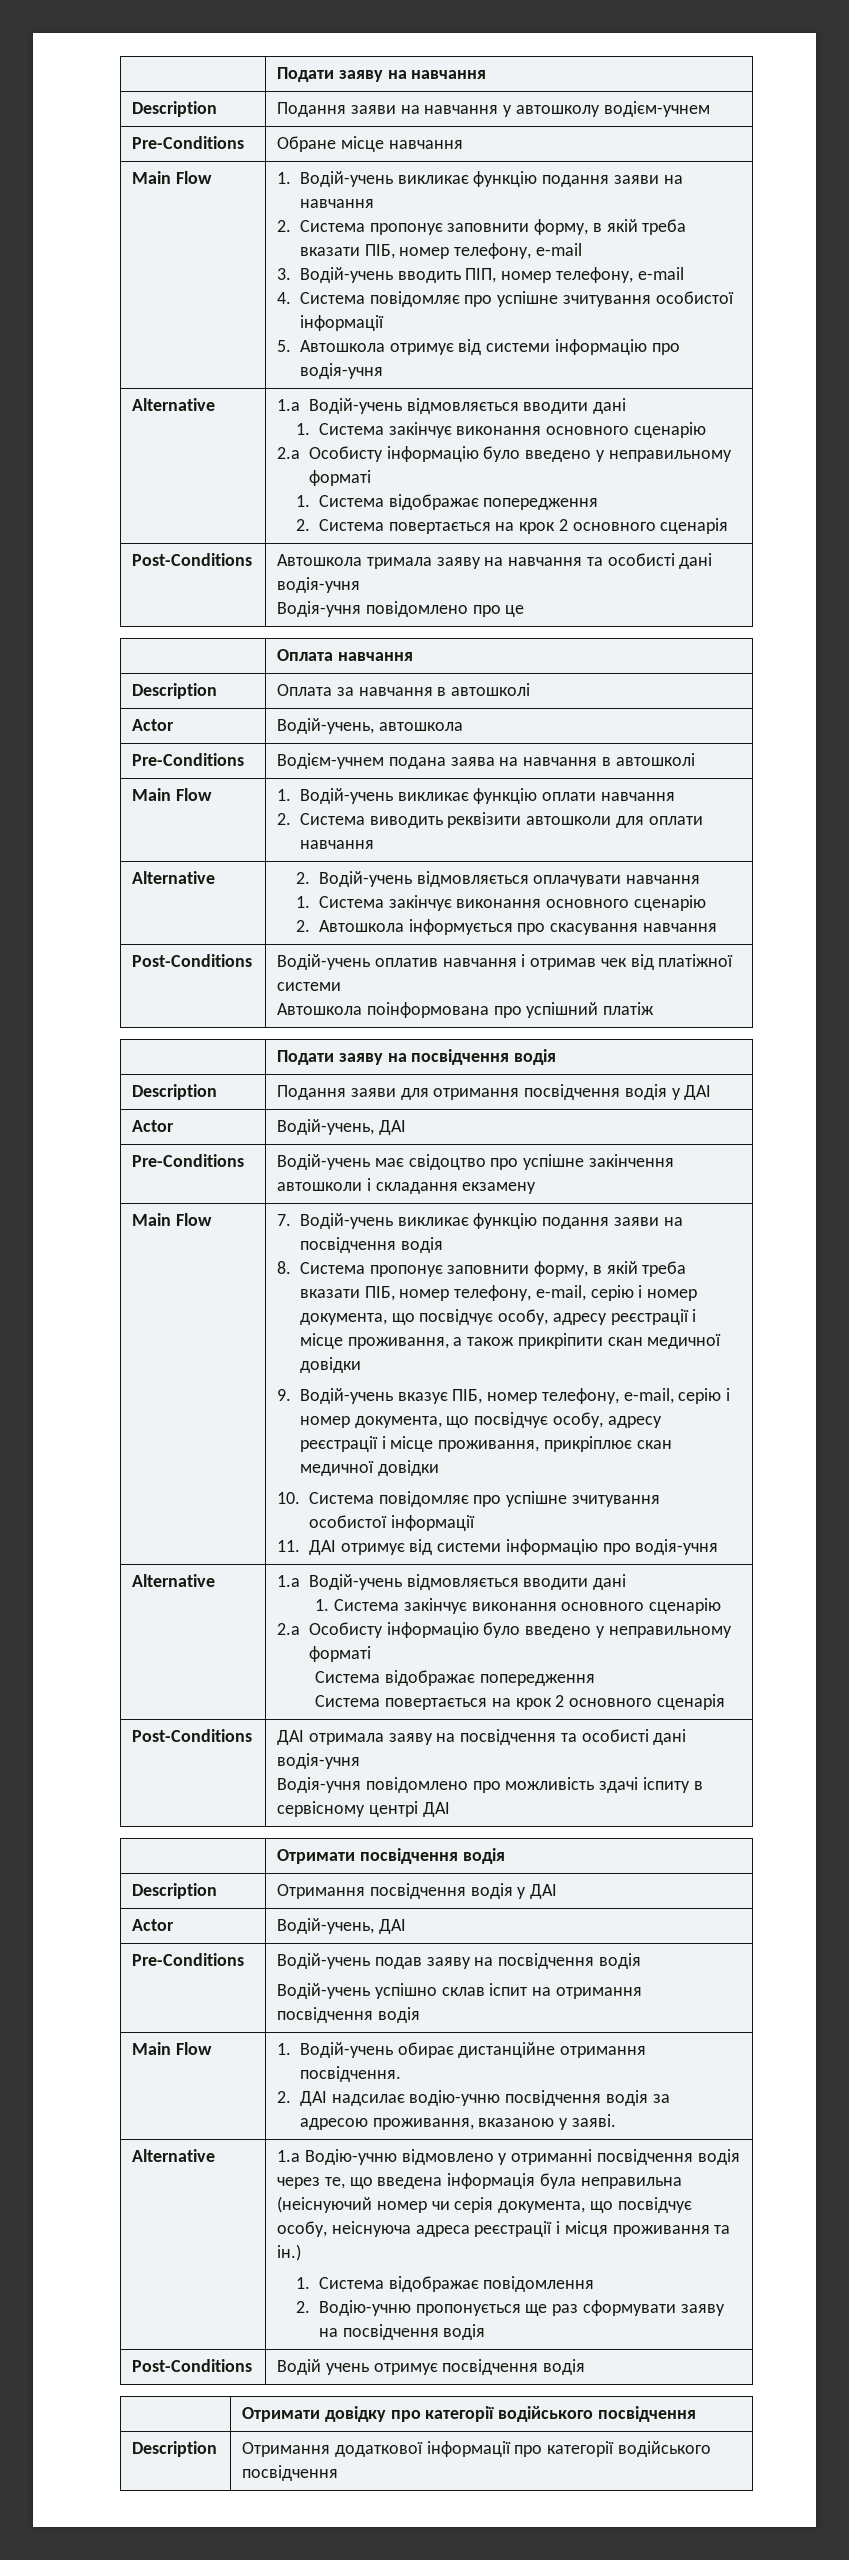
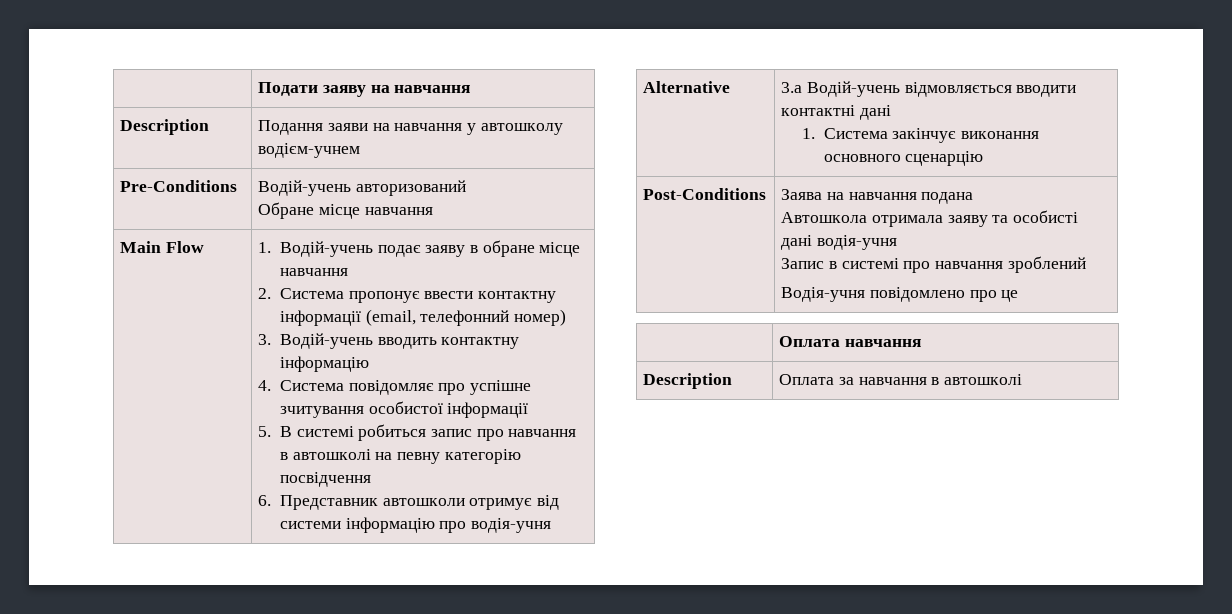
- Pre-Conditions | Обране місце навчання
+ Pre-Conditions | Водій-учень авторизований
+ Обране місце навчання
- 1. Водій-учень викликає функцію подання заяви на навчання
+ 1. Водій-учень подає заяву в обране місце навчання
- 2. Система пропонує заповнити форму, в якій треба вказати ПІБ, номер телефону, e-mail
+ 2. Система пропонує ввести контактну інформації (email, телефонний номер)
- 3. Водій-учень вводить ПІП, номер телефону, e-mail
+ 3. Водій-учень вводить контактну інформацію
- 5. Автошкола отримує від системи інформацію про водія-учня
- Alternative | 1.а Водій-учень відмовляється вводити дані
- 1. Система закінчує виконання основного сценарію
- 2.а Особисту інформацію було введено у неправильному форматі
- 1. Система відображає попередження
- 2. Система повертається на крок 2 основного сценарія
- Post-Conditions | Автошкола тримала заяву на навчання та особисті дані водія-учня
+ 5. В системі робиться запис про навчання в автошколі на певну категорію посвідчення
+ 6. Представник автошколи отримує від системи інформацію про водія-учня
+ Alternative | 3.а Водій-учень відмовляється вводити контактні дані
+ 1. Система закінчує виконання основного сценарцію
+ Post-Conditions | Заява на навчання подана
+ Автошкола отримала заяву та особисті дані водія-учня
+ Запис в системі про навчання зроблений
- Actor | Водій-учень, автошкола
- Pre-Conditions | Водієм-учнем подана заява на навчання в автошколі
- Main Flow | 1. Водій-учень викликає функцію оплати навчання
- 2. Система виводить реквізити автошколи для оплати навчання
- Alternative | 2. Водій-учень відмовляється оплачувати навчання
- 1. Система закінчує виконання основного сценарію
- 2. Автошкола інформується про скасування навчання
- Post-Conditions | Водій-учень оплатив навчання і отримав чек від платіжної системи
- Автошкола поінформована про успішний платіж
- | Подати заяву на посвідчення водія
- Description | Подання заяви для отримання посвідчення водія у ДАІ
- Actor | Водій-учень, ДАІ
- Pre-Conditions | Водій-учень має свідоцтво про успішне закінчення автошколи і складання екзамену
- Main Flow | 7. Водій-учень викликає функцію подання заяви на посвідчення водія
- 8. Система пропонує заповнити форму, в якій треба вказати ПІБ, номер телефону, e-mail, серію і номер документа, що посвідчує особу, адресу реєстрації і місце проживання, а також прикріпити скан медичної довідки
- 9. Водій-учень вказує ПІБ, номер телефону, e-mail, серію і номер документа, що посвідчує особу, адресу реєстрації і місце проживання, прикріплює скан медичної довідки
- 10. Система повідомляє про успішне зчитування особистої інформації
- 11. ДАІ отримує від системи інформацію про водія-учня
- Alternative | 1.а Водій-учень відмовляється вводити дані
- 1. Система закінчує виконання основного сценарію
- 2.а Особисту інформацію було введено у неправильному форматі
- Система відображає попередження
- Система повертається на крок 2 основного сценарія
- Post-Conditions | ДАІ отримала заяву на посвідчення та особисті дані водія-учня
- Водія-учня повідомлено про можливість здачі іспиту в сервісному центрі ДАІ
- | Отримати посвідчення водія
- Description | Отримання посвідчення водія у ДАІ
- Actor | Водій-учень, ДАІ
- Pre-Conditions | Водій-учень подав заяву на посвідчення водія
- Водій-учень успішно склав іспит на отримання посвідчення водія
- Main Flow | 1. Водій-учень обирає дистанційне отримання посвідчення.
- 2. ДАІ надсилає водію-учню посвідчення водія за адресою проживання, вказаною у заяві.
- Alternative | 1.а Водію-учню відмовлено у отриманні посвідчення водія через те, що введена інформація була неправильна (неіснуючий номер чи серія документа, що посвідчує особу, неіснуюча адреса реєстрації і місця проживання та ін.)
- 1. Система відображає повідомлення
- 2. Водію-учню пропонується ще раз сформувати заяву на посвідчення водія
- Post-Conditions | Водій учень отримує посвідчення водія
- | Отримати довідку про категорії водійського посвідчення
- Description | Отримання додаткової інформації про категорії водійського посвідчення

